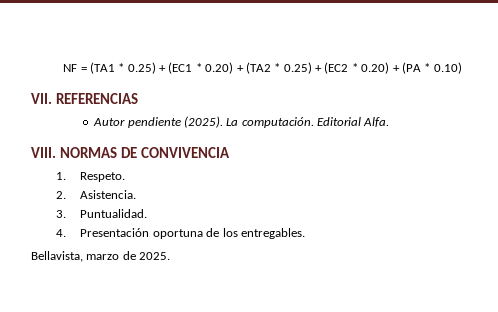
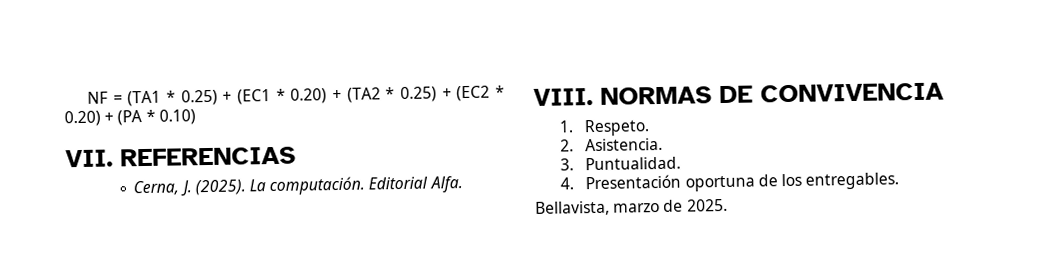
- Autor pendiente (2025).
+ Cerna, J. (2025).

